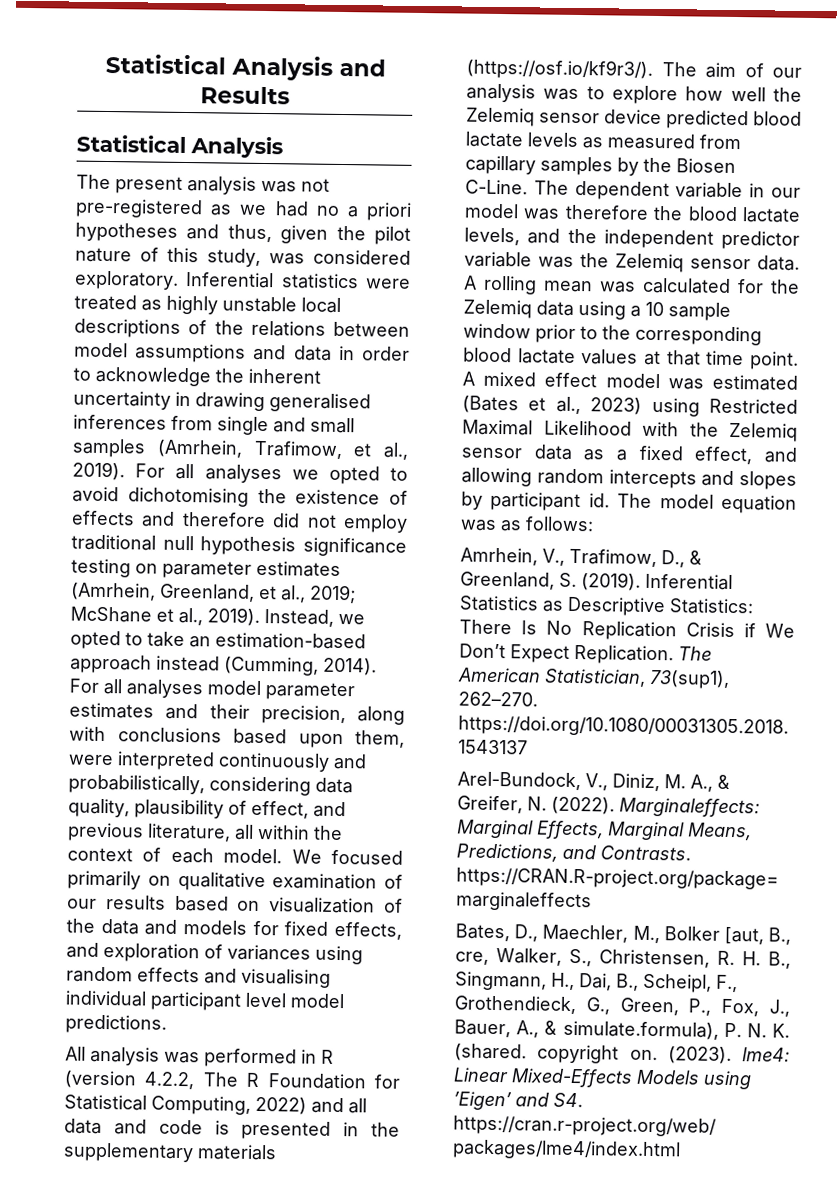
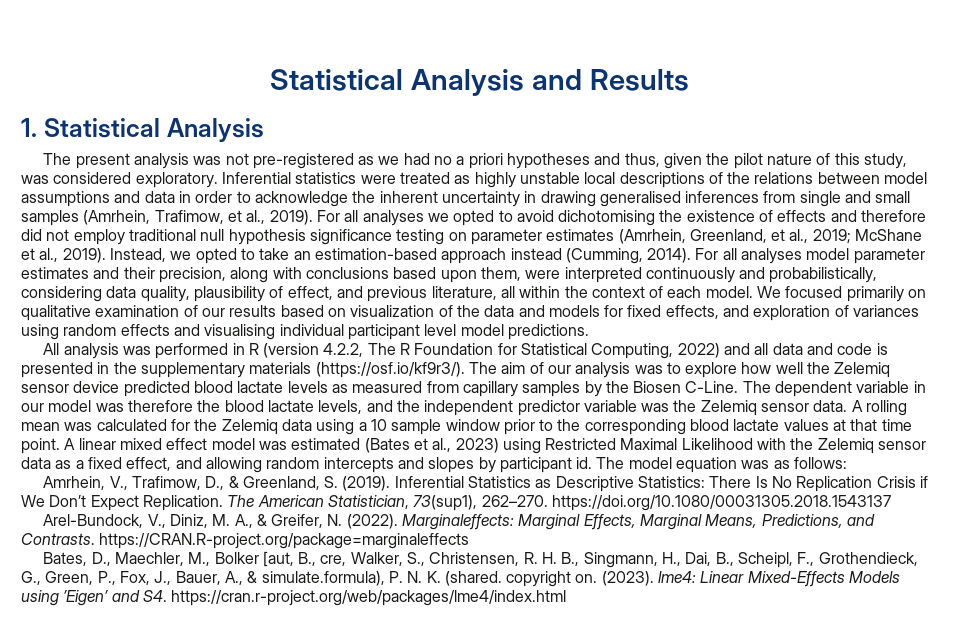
  Statistical Analysis and Results
- Statistical Analysis
+ 1. Statistical Analysis
- A mixed effect model was estimated (Bates et al., 2023) using Restricted Maximal Likelihood with the Zelemiq sensor data as a fixed effect, and allowing random intercepts and slopes by participant id.
+ A linear mixed effect model was estimated (Bates et al., 2023) using Restricted Maximal Likelihood with the Zelemiq sensor data as a fixed effect, and allowing random intercepts and slopes by participant id.

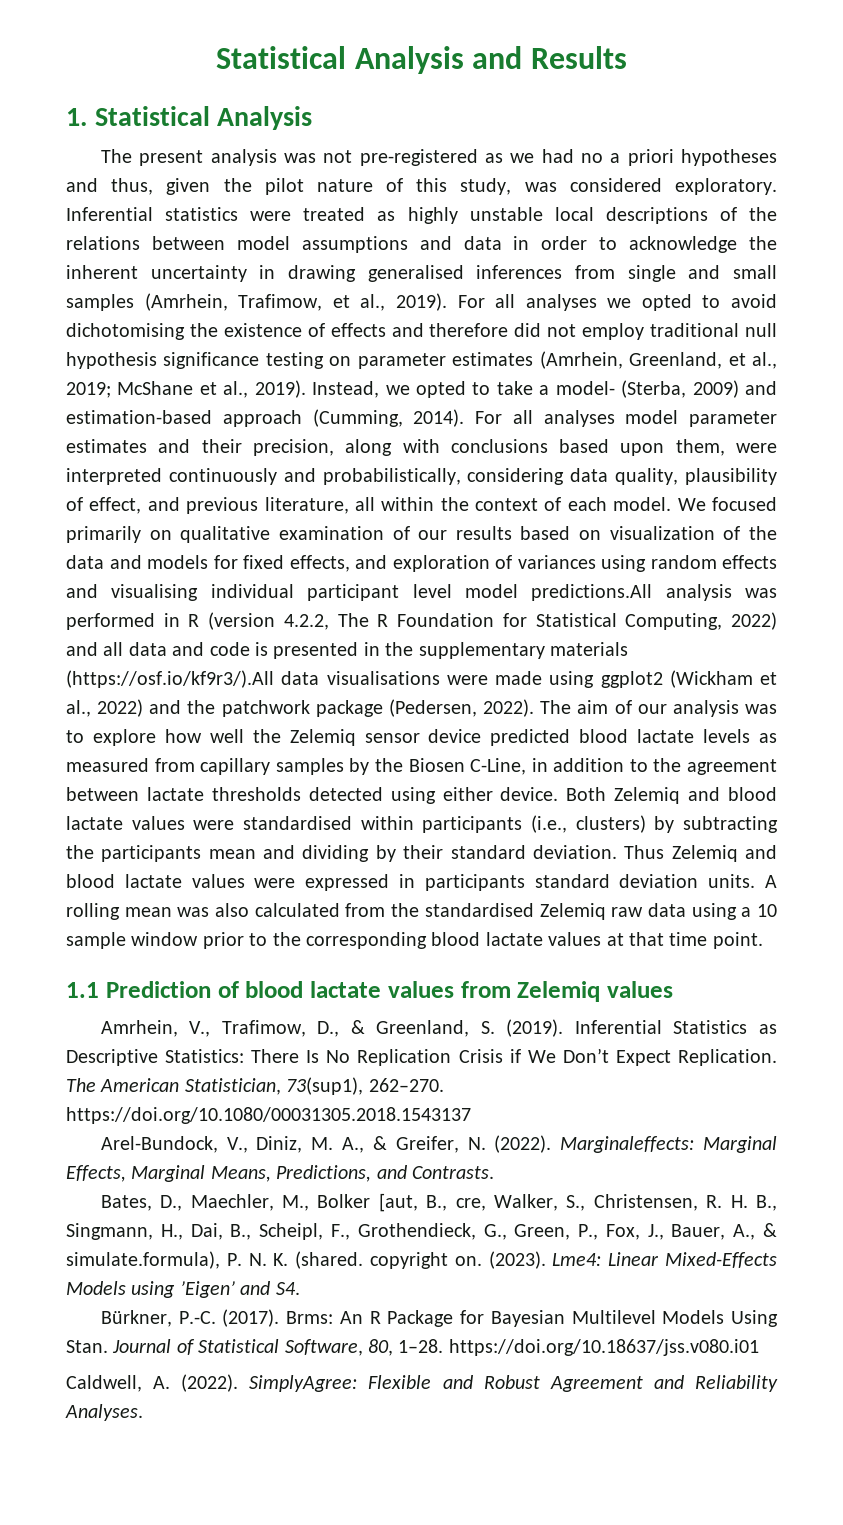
- Instead, we opted to take an estimation-based approach instead (Cumming, 2014).
+ Instead, we opted to take a model- (Sterba, 2009) and estimation-based approach (Cumming, 2014).
- We focused primarily on qualitative examination of our results based on visualization of the data and models for fixed effects, and exploration of variances using random effects and visualising individual participant level model predictions.
- All analysis was performed in R (version 4.2.2, The R Foundation for Statistical Computing, 2022) and all data and code is presented in the supplementary materials (https://osf.io/kf9r3/). The aim of our analysis was to explore how well the Zelemiq sensor device predicted blood lactate levels as measured from capillary samples by the Biosen C-Line. The dependent variable in our model was therefore the blood lactate levels, and the independent predictor variable was the Zelemiq sensor data. A rolling mean was calculated for the Zelemiq data using a 10 sample window prior to the corresponding blood lactate values at that time point. A linear mixed effect model was estimated (Bates et al., 2023) using Restricted Maximal Likelihood with the Zelemiq sensor data as a fixed effect, and allowing random intercepts and slopes by participant id. The model equation was as follows:
+ We focused primarily on qualitative examination of our results based on visualization of the data and models for fixed effects, and exploration of variances using random effects and visualising individual participant level model predictions.All analysis was performed in R (version 4.2.2, The R Foundation for Statistical Computing, 2022) and all data and code is presented in the supplementary materials (https://osf.io/kf9r3/).All data visualisations were made using ggplot2 (Wickham et al., 2022) and the patchwork package (Pedersen, 2022). The aim of our analysis was to explore how well the Zelemiq sensor device predicted blood lactate levels as measured from capillary samples by the Biosen C-Line, in addition to the agreement between lactate thresholds detected using either device. Both Zelemiq and blood lactate values were standardised within participants (i.e., clusters) by subtracting the participants mean and dividing by their standard deviation. Thus Zelemiq and blood lactate values were expressed in participants standard deviation units. A rolling mean was also calculated from the standardised Zelemiq raw data using a 10 sample window prior to the corresponding blood lactate values at that time point.
+ 1.1 Prediction of blood lactate values from Zelemiq values
- Marginaleffects: Marginal Effects, Marginal Means, Predictions, and Contrasts. https://CRAN.R-project.org/package=marginaleffects
+ Marginaleffects: Marginal Effects, Marginal Means, Predictions, and Contrasts.
- (2023). lme4: Linear Mixed-Effects Models using ’Eigen’ and S4. https://cran.r-project.org/web/packages/lme4/index.html
+ (2023). Lme4: Linear Mixed-Effects Models using ’Eigen’ and S4.
+ Bürkner, P.-C. (2017). Brms: An R Package for Bayesian Multilevel Models Using Stan. Journal of Statistical Software, 80, 1–28. https://doi.org/10.18637/jss.v080.i01
+ Caldwell, A. (2022). SimplyAgree: Flexible and Robust Agreement and Reliability Analyses.

